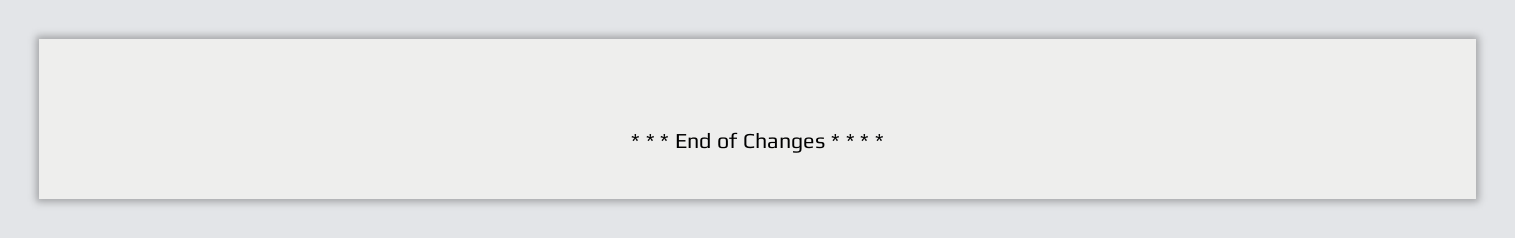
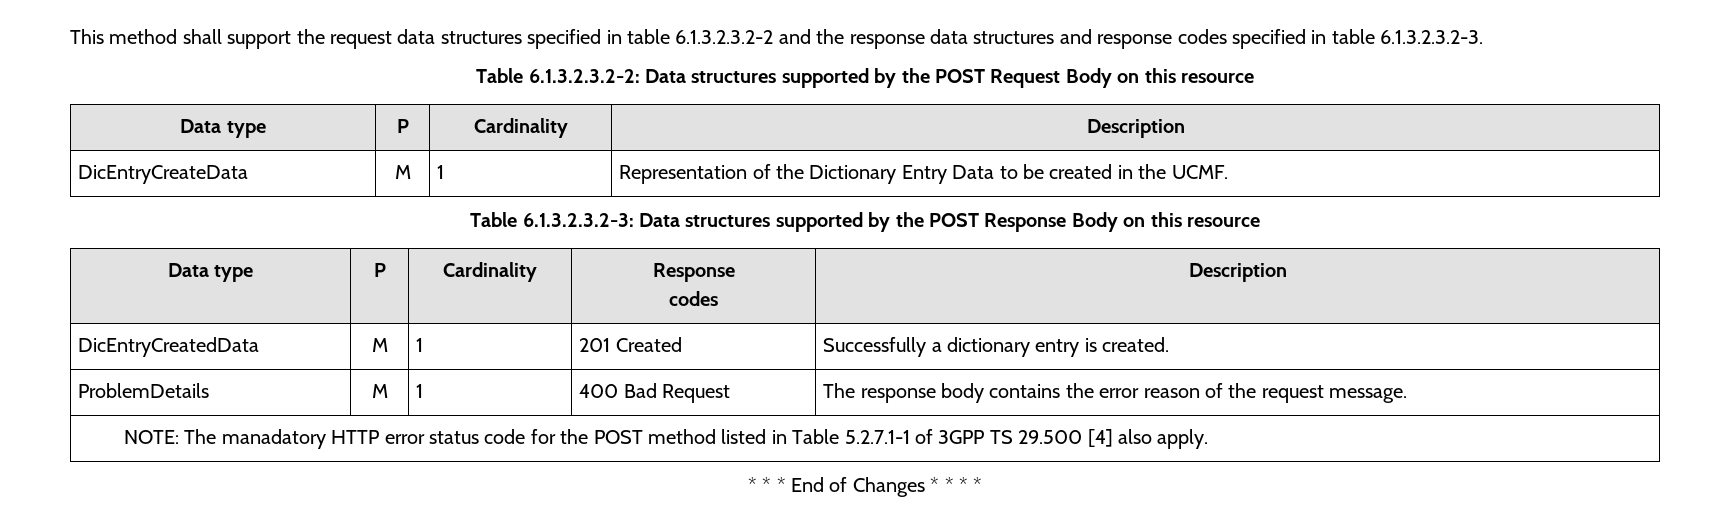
+ This method shall support the request data structures specified in table 6.1.3.2.3.2-2 and the response data structures and response codes specified in table 6.1.3.2.3.2-3.
+ Table 6.1.3.2.3.2-2: Data structures supported by the POST Request Body on this resource
+ Data type | P | Cardinality | Description
+ DicEntryCreateData | M | 1 | Representation of the Dictionary Entry Data to be created in the UCMF.
+ Table 6.1.3.2.3.2-3: Data structures supported by the POST Response Body on this resource
+ Data type | P | Cardinality | Response
+ codes | Description
+ DicEntryCreatedData | M | 1 | 201 Created | Successfully a dictionary entry is created.
+ ProblemDetails | M | 1 | 400 Bad Request | The response body contains the error reason of the request message.
+ NOTE: The manadatory HTTP error status code for the POST method listed in Table 5.2.7.1-1 of 3GPP TS 29.500 [4] also apply.

